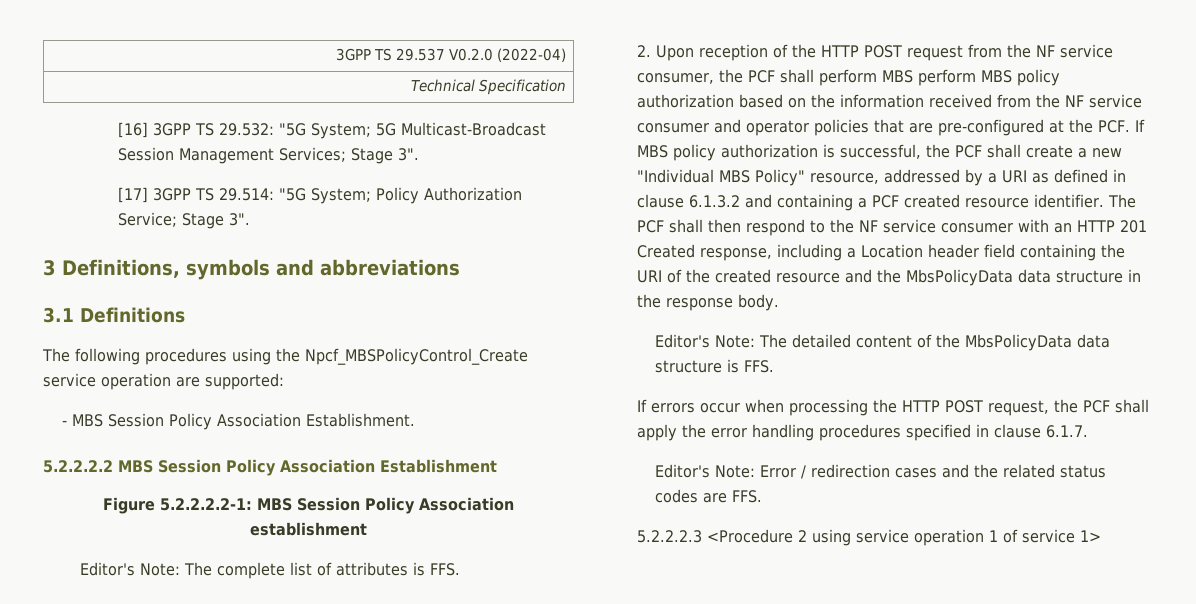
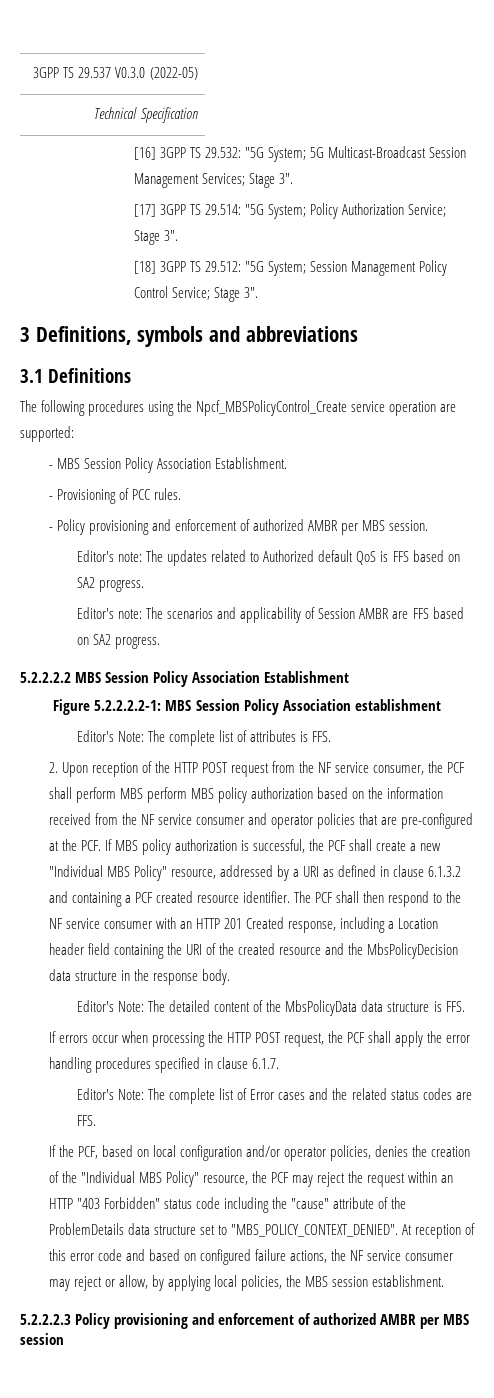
- 3GPP TS 29.537 V0.2.0 (2022-04)
+ 3GPP TS 29.537 V0.3.0 (2022-05)
+ [18] 3GPP TS 29.512: "5G System; Session Management Policy Control Service; Stage 3".
+ - Provisioning of PCC rules.
+ - Policy provisioning and enforcement of authorized AMBR per MBS session.
+ Editor's note: The updates related to Authorized default QoS is FFS based on SA2 progress.
+ Editor's note: The scenarios and applicability of Session AMBR are FFS based on SA2 progress.
- The PCF shall then respond to the NF service consumer with an HTTP 201 Created response, including a Location header field containing the URI of the created resource and the MbsPolicyData data structure in the response body.
+ The PCF shall then respond to the NF service consumer with an HTTP 201 Created response, including a Location header field containing the URI of the created resource and the MbsPolicyDecision data structure in the response body.
- Editor's Note: Error / redirection cases and the related status codes are FFS.
+ Editor's Note: The complete list of Error cases and the related status codes are FFS.
- 5.2.2.2.3 <Procedure 2 using service operation 1 of service 1>
+ If the PCF, based on local configuration and/or operator policies, denies the creation of the "Individual MBS Policy" resource, the PCF may reject the request within an HTTP "403 Forbidden" status code including the "cause" attribute of the ProblemDetails data structure set to "MBS_POLICY_CONTEXT_DENIED". At reception of this error code and based on configured failure actions, the NF service consumer may reject or allow, by applying local policies, the MBS session establishment.
+ 5.2.2.2.3 Policy provisioning and enforcement of authorized AMBR per MBS session

